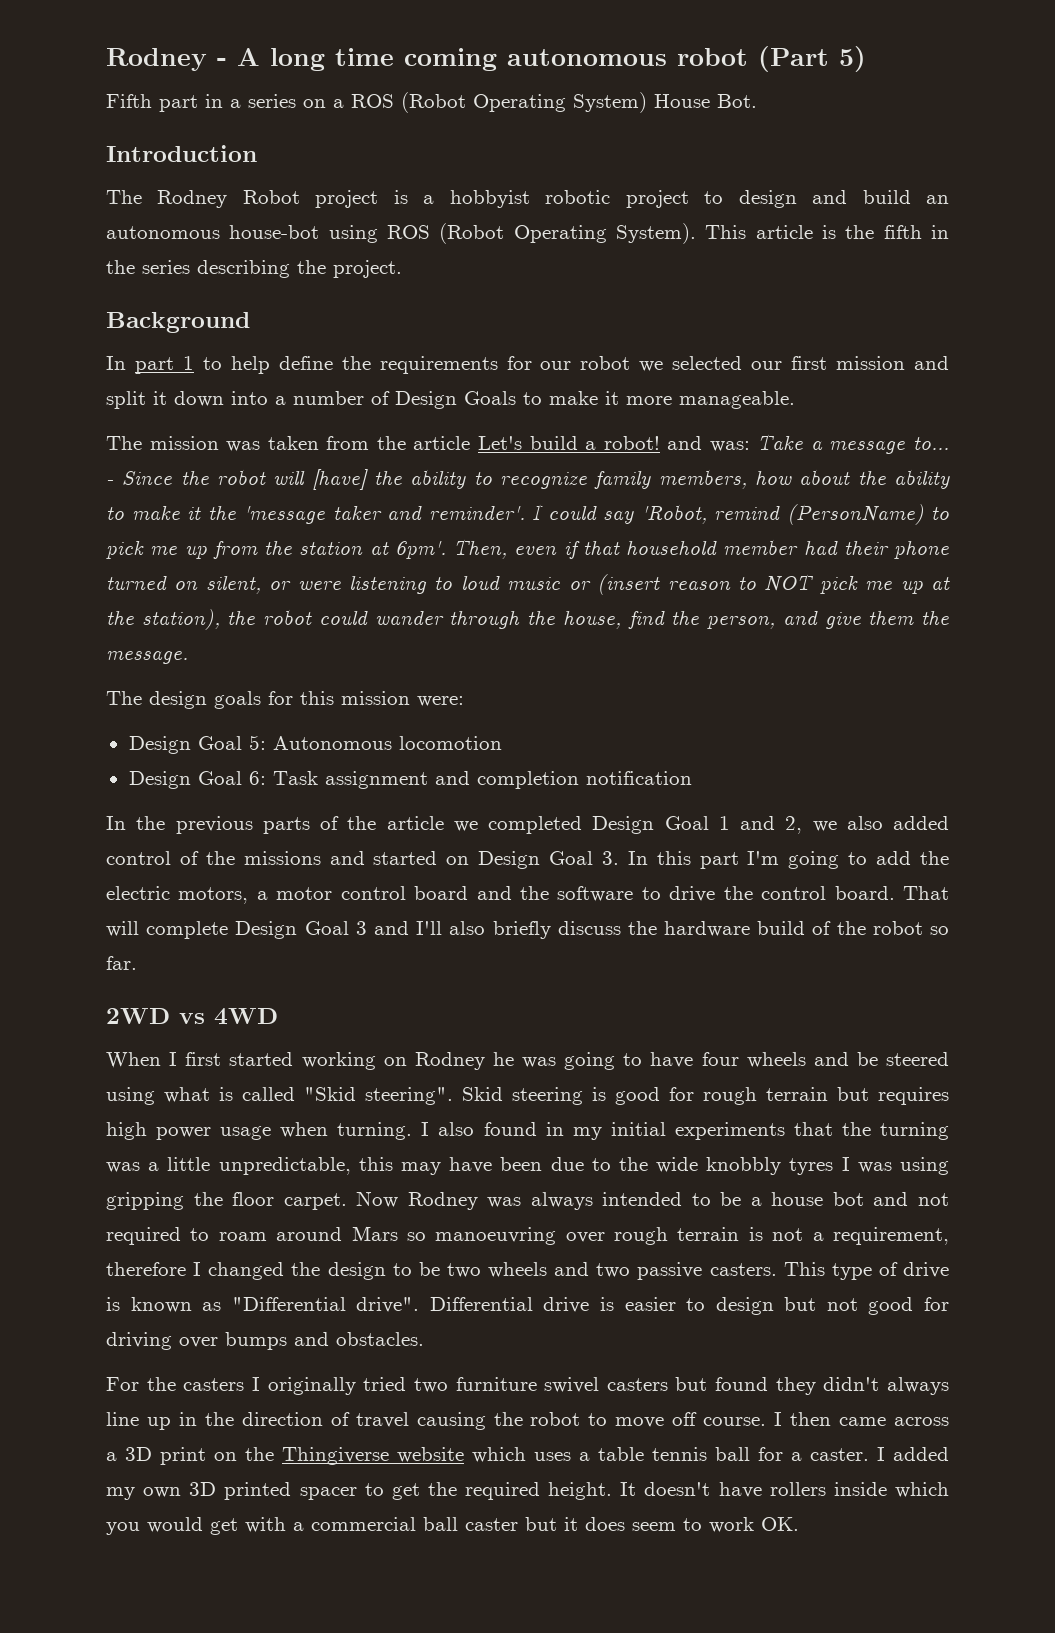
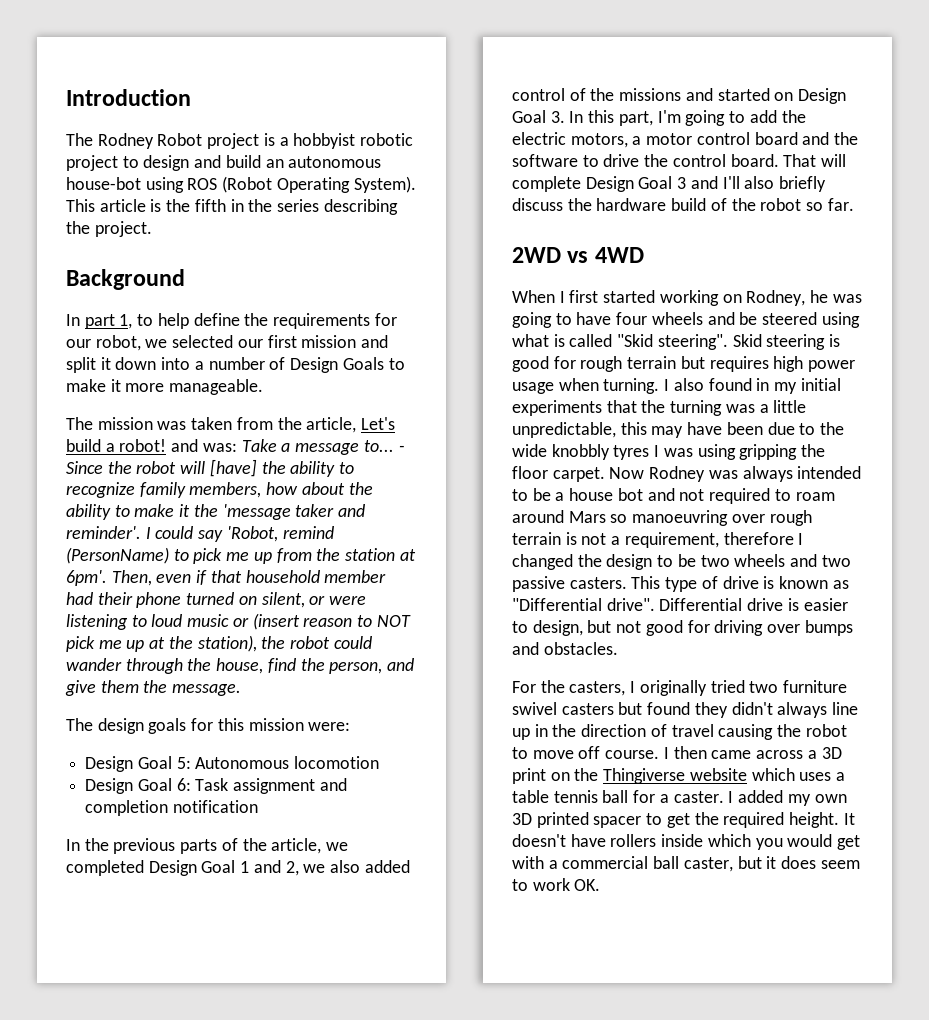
- Rodney - A long time coming autonomous robot (Part 5)
- Fifth part in a series on a ROS (Robot Operating System) House Bot.
- In part 1 to help define the requirements for our robot we selected our first mission and split it down into a number of Design Goals to make it more manageable.
+ In part 1, to help define the requirements for our robot, we selected our first mission and split it down into a number of Design Goals to make it more manageable.
- The mission was taken from the article Let's build a robot! and was: Take a message to...
+ The mission was taken from the article, Let's build a robot! and was: Take a message to...
- In the previous parts of the article we completed Design Goal 1 and 2, we also added control of the missions and started on Design Goal 3. In this part I'm going to add the electric motors, a motor control board and the software to drive the control board.
+ In the previous parts of the article, we completed Design Goal 1 and 2, we also added control of the missions and started on Design Goal 3. In this part, I'm going to add the electric motors, a motor control board and the software to drive the control board.
- When I first started working on Rodney he was going to have four wheels and be steered using what is called "Skid steering".
+ When I first started working on Rodney, he was going to have four wheels and be steered using what is called "Skid steering".
- Differential drive is easier to design but not good for driving over bumps and obstacles.
+ Differential drive is easier to design, but not good for driving over bumps and obstacles.
- For the casters I originally tried two furniture swivel casters but found they didn't always line up in the direction of travel causing the robot to move off course.
+ For the casters, I originally tried two furniture swivel casters but found they didn't always line up in the direction of travel causing the robot to move off course.
- It doesn't have rollers inside which you would get with a commercial ball caster but it does seem to work OK.
+ It doesn't have rollers inside which you would get with a commercial ball caster, but it does seem to work OK.

